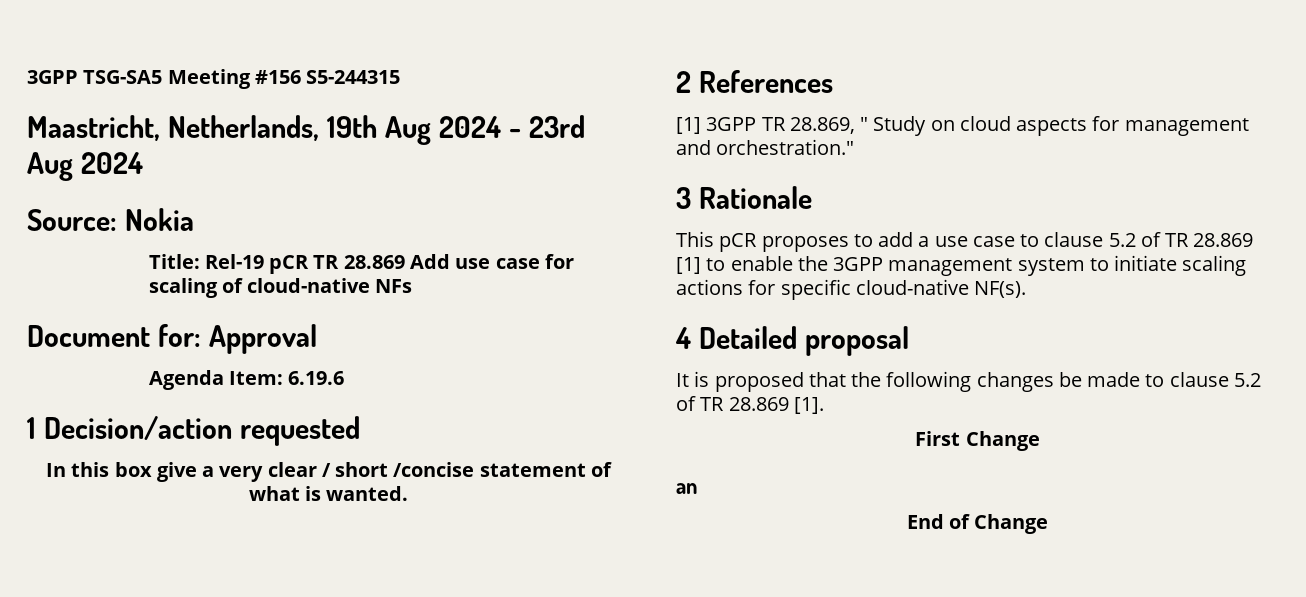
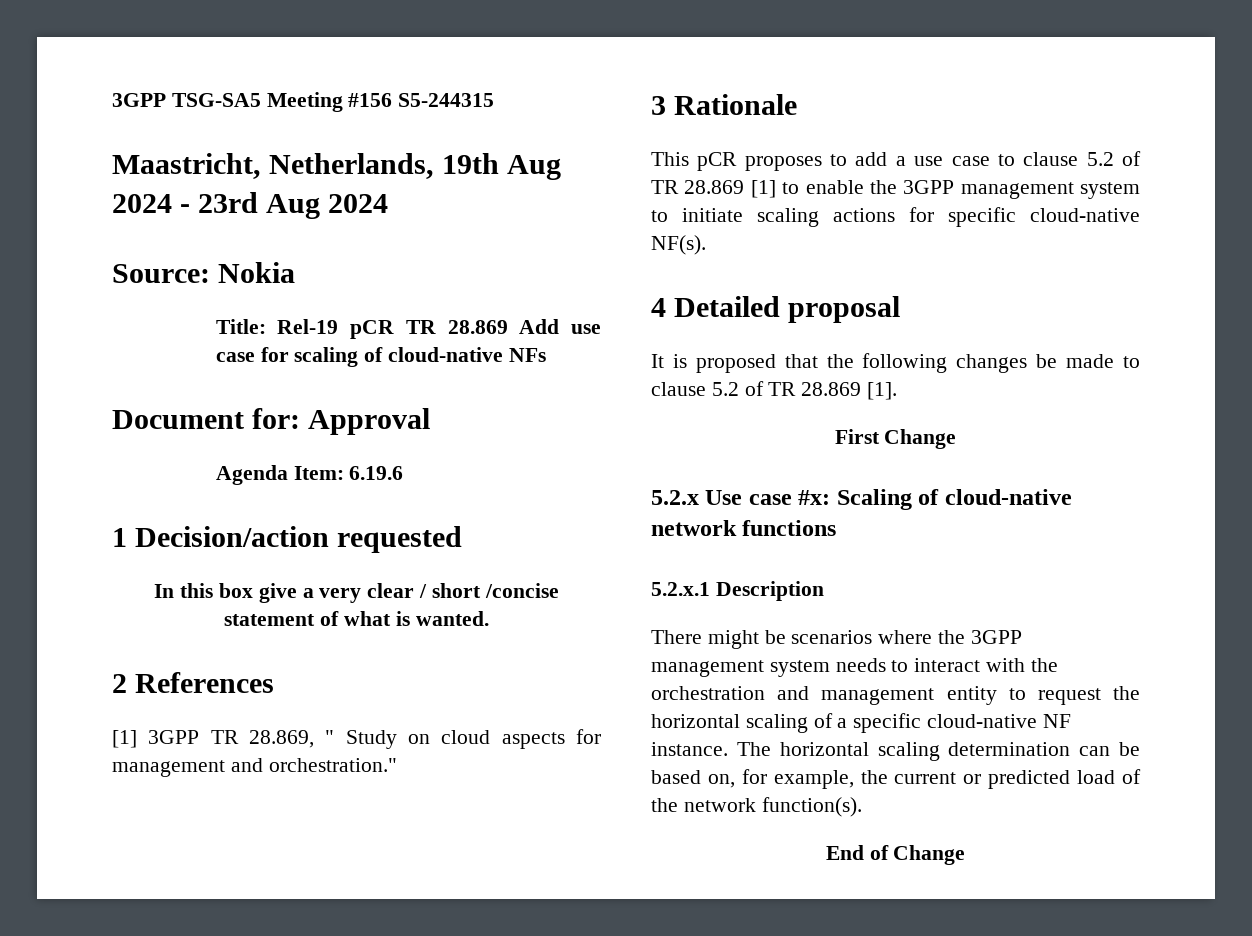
- an
+ 5.2.x Use case #x: Scaling of cloud-native network functions
+ 5.2.x.1 Description
+ There might be scenarios where the 3GPP management system needs to interact with the orchestration and management entity to request the horizontal scaling of a specific cloud-native NF instance. The horizontal scaling determination can be based on, for example, the current or predicted load of the network function(s).

